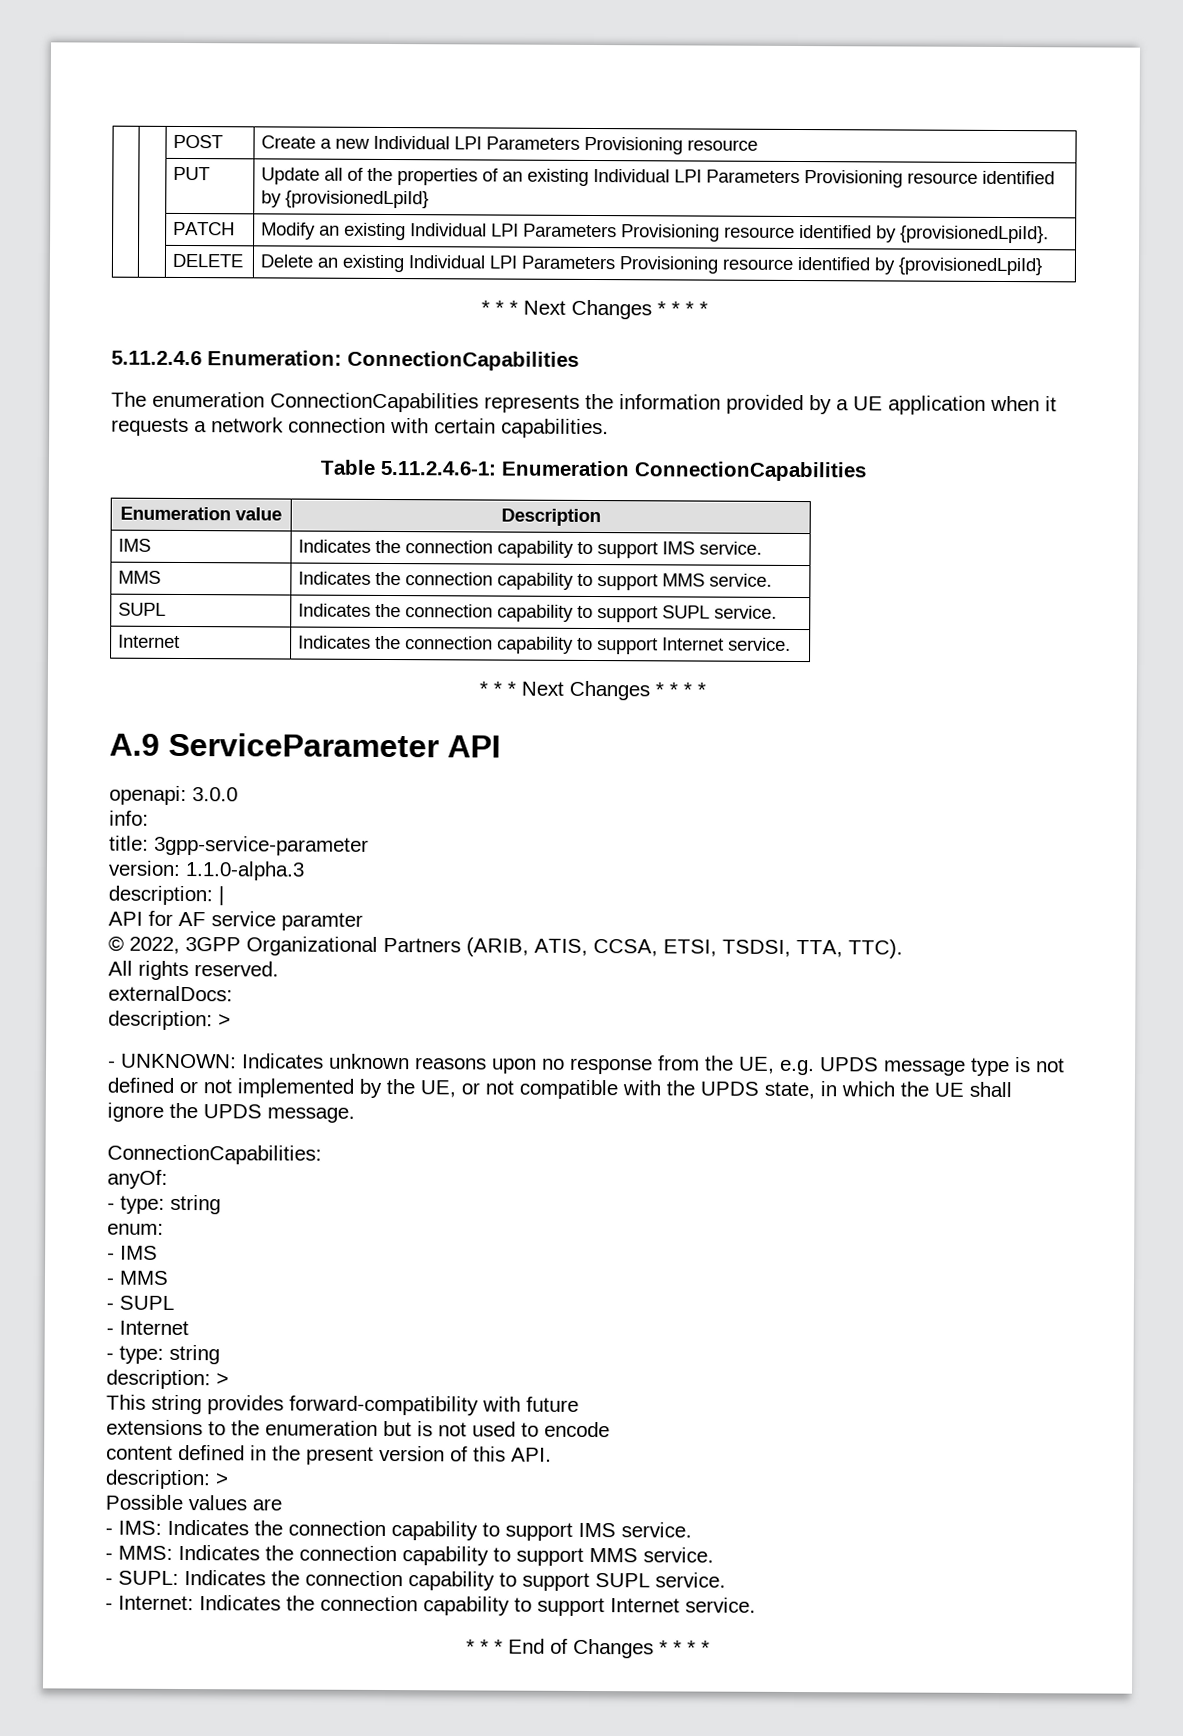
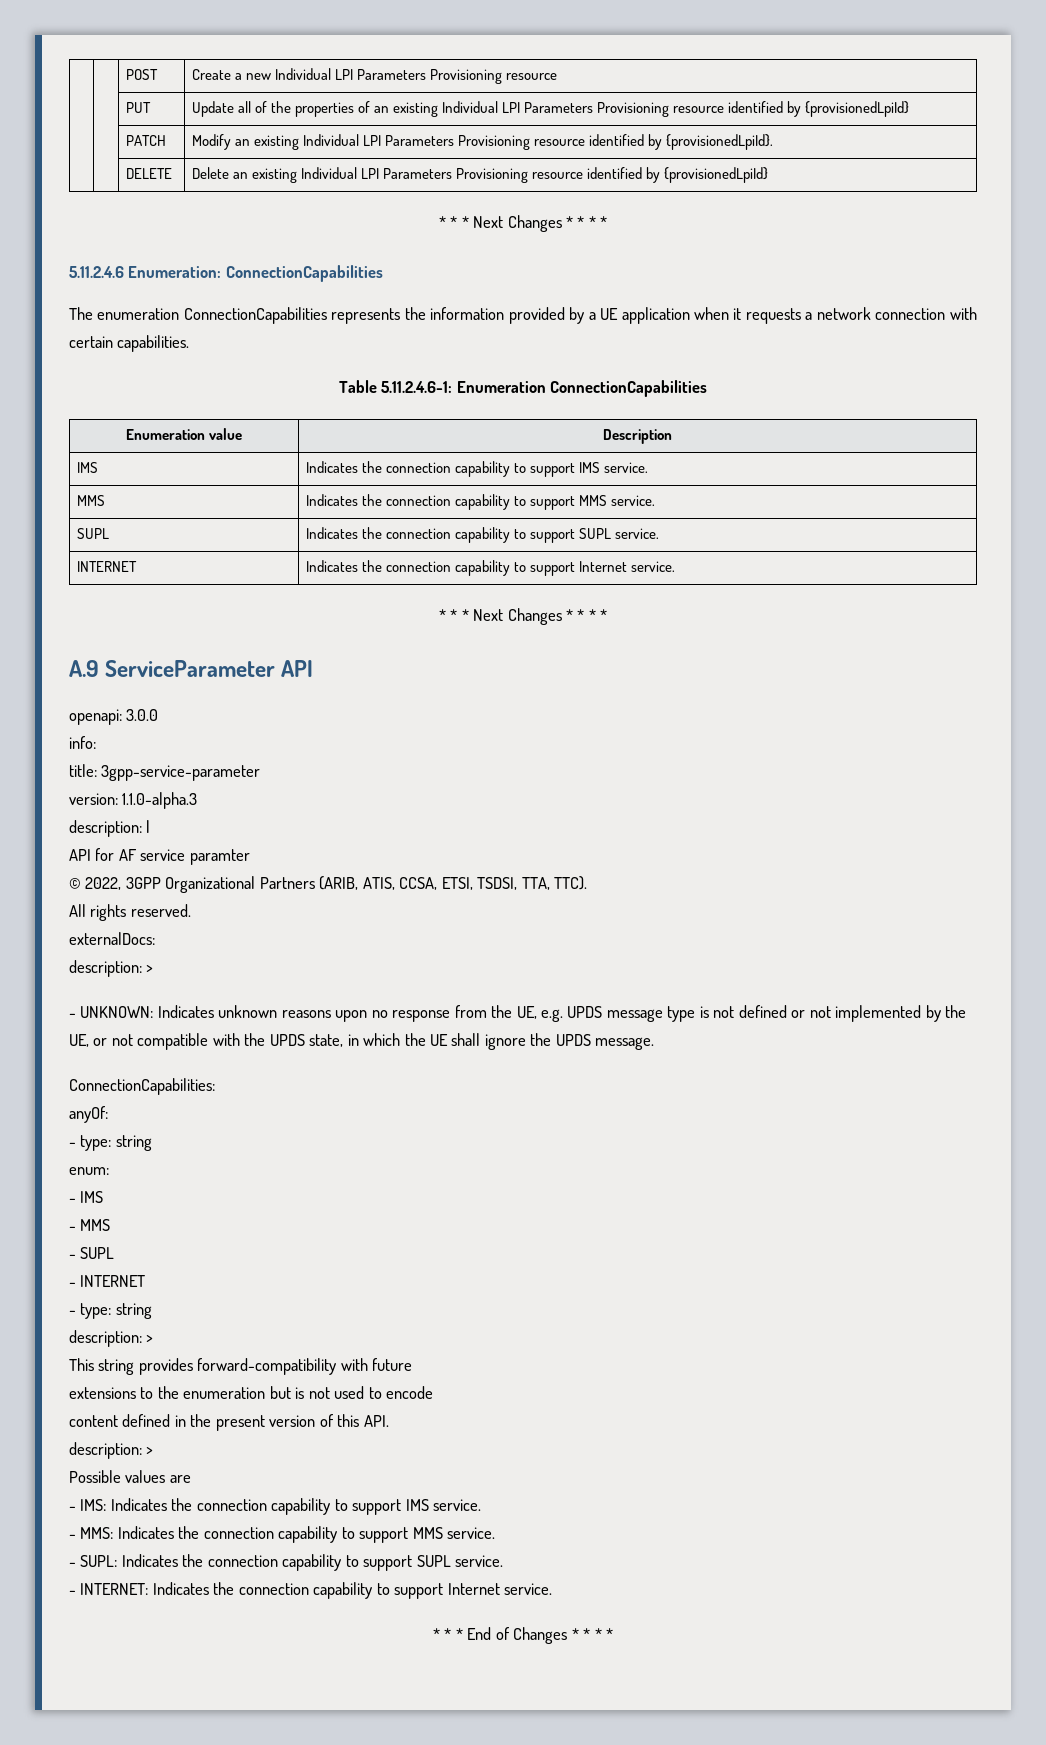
- Internet | Indicates the connection capability to support Internet service.
+ INTERNET | Indicates the connection capability to support Internet service.
- - Internet
+ - INTERNET
- - Internet: Indicates the connection capability to support Internet service.
+ - INTERNET: Indicates the connection capability to support Internet service.

